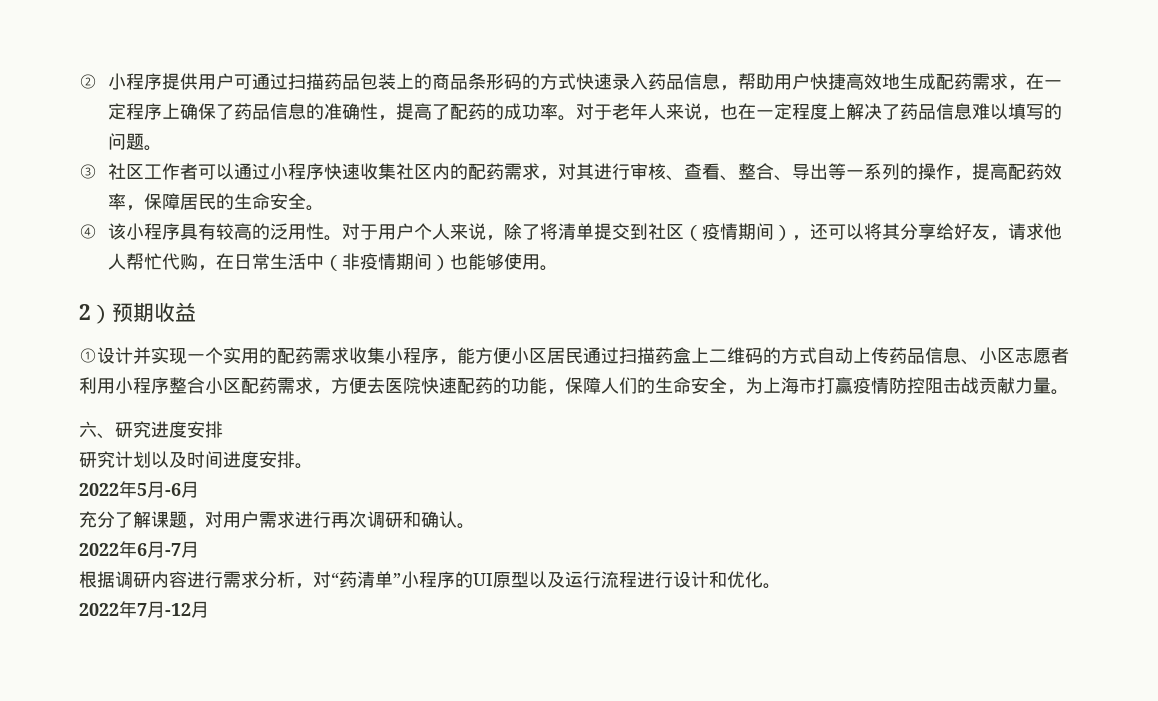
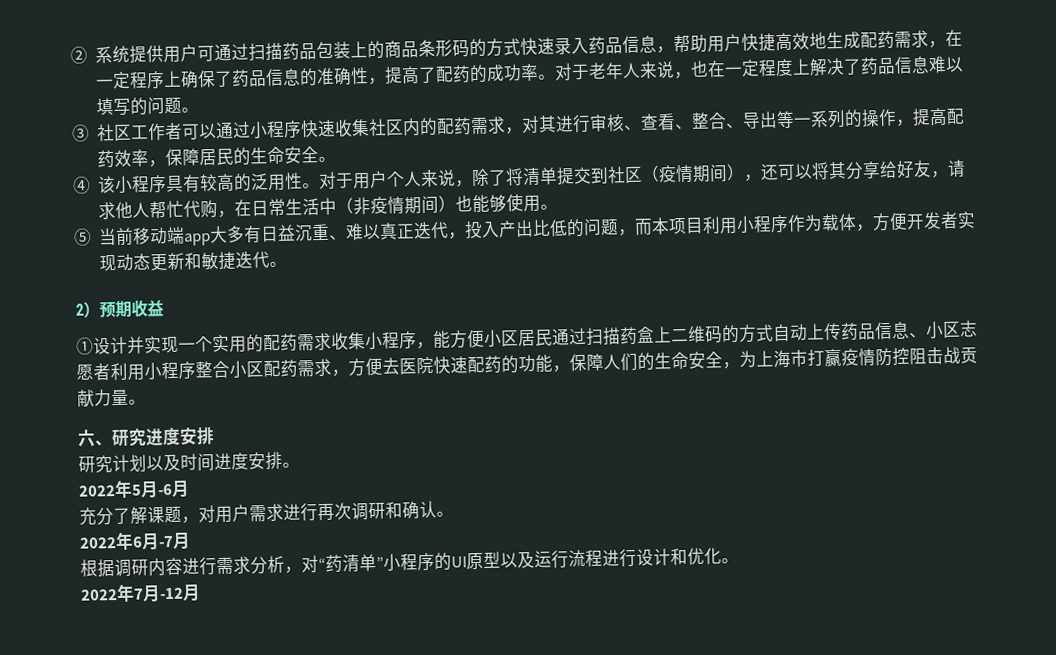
- ②小程序提供用户可通过扫描药品包装上的商品条形码的方式快速录入药品信息，帮助用户快捷高效地生成配药需求，在一定程序上确保了药品信息的准确性，提高了配药的成功率。
+ ②系统提供用户可通过扫描药品包装上的商品条形码的方式快速录入药品信息，帮助用户快捷高效地生成配药需求，在一定程序上确保了药品信息的准确性，提高了配药的成功率。
+ ⑤当前移动端app大多有日益沉重、难以真正迭代，投入产出比低的问题，而本项目利用小程序作为载体，方便开发者实现动态更新和敏捷迭代。

